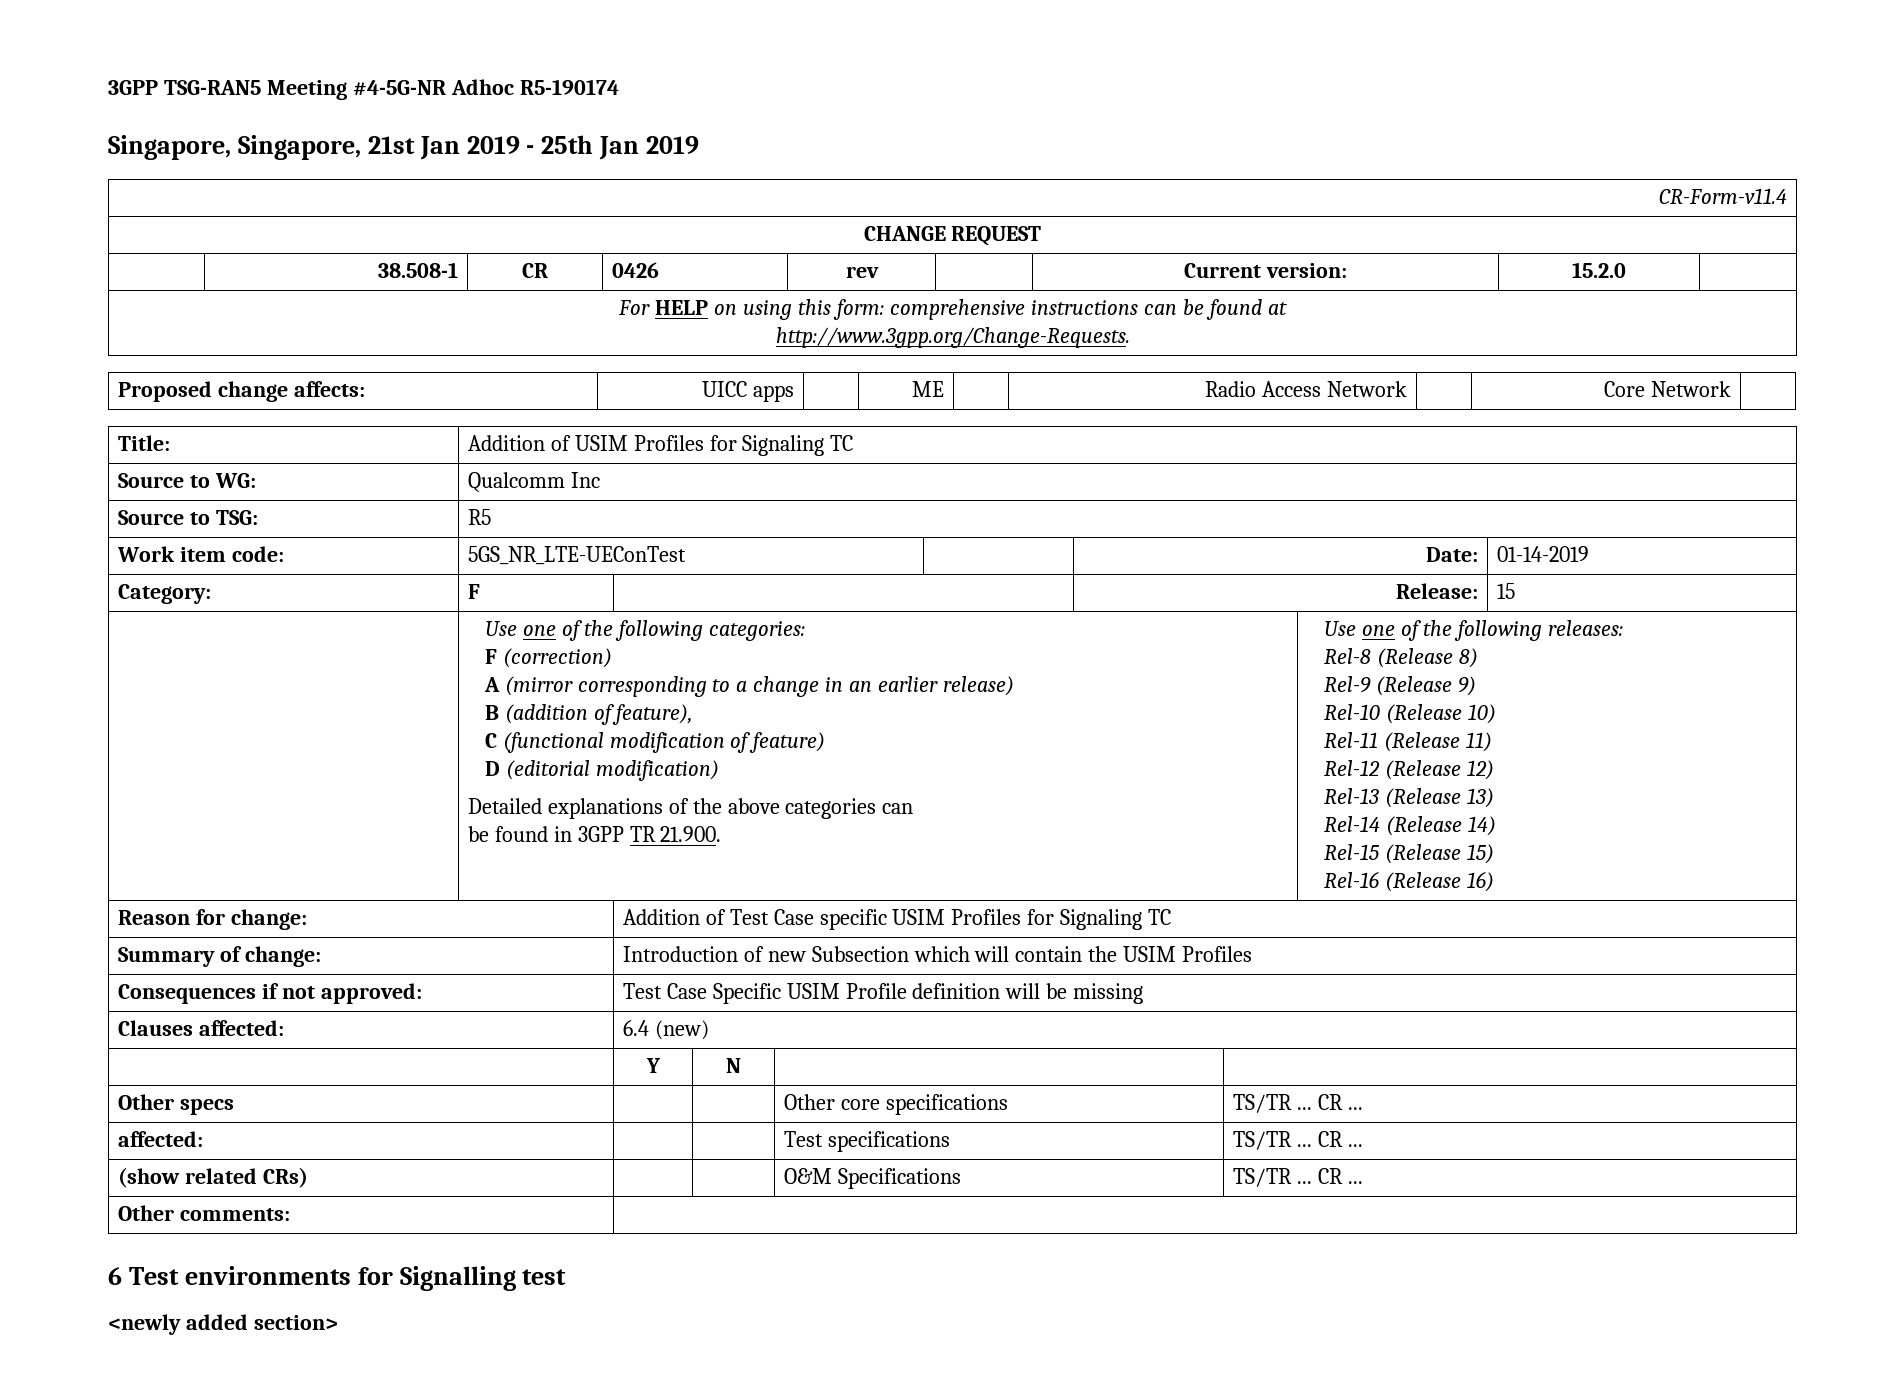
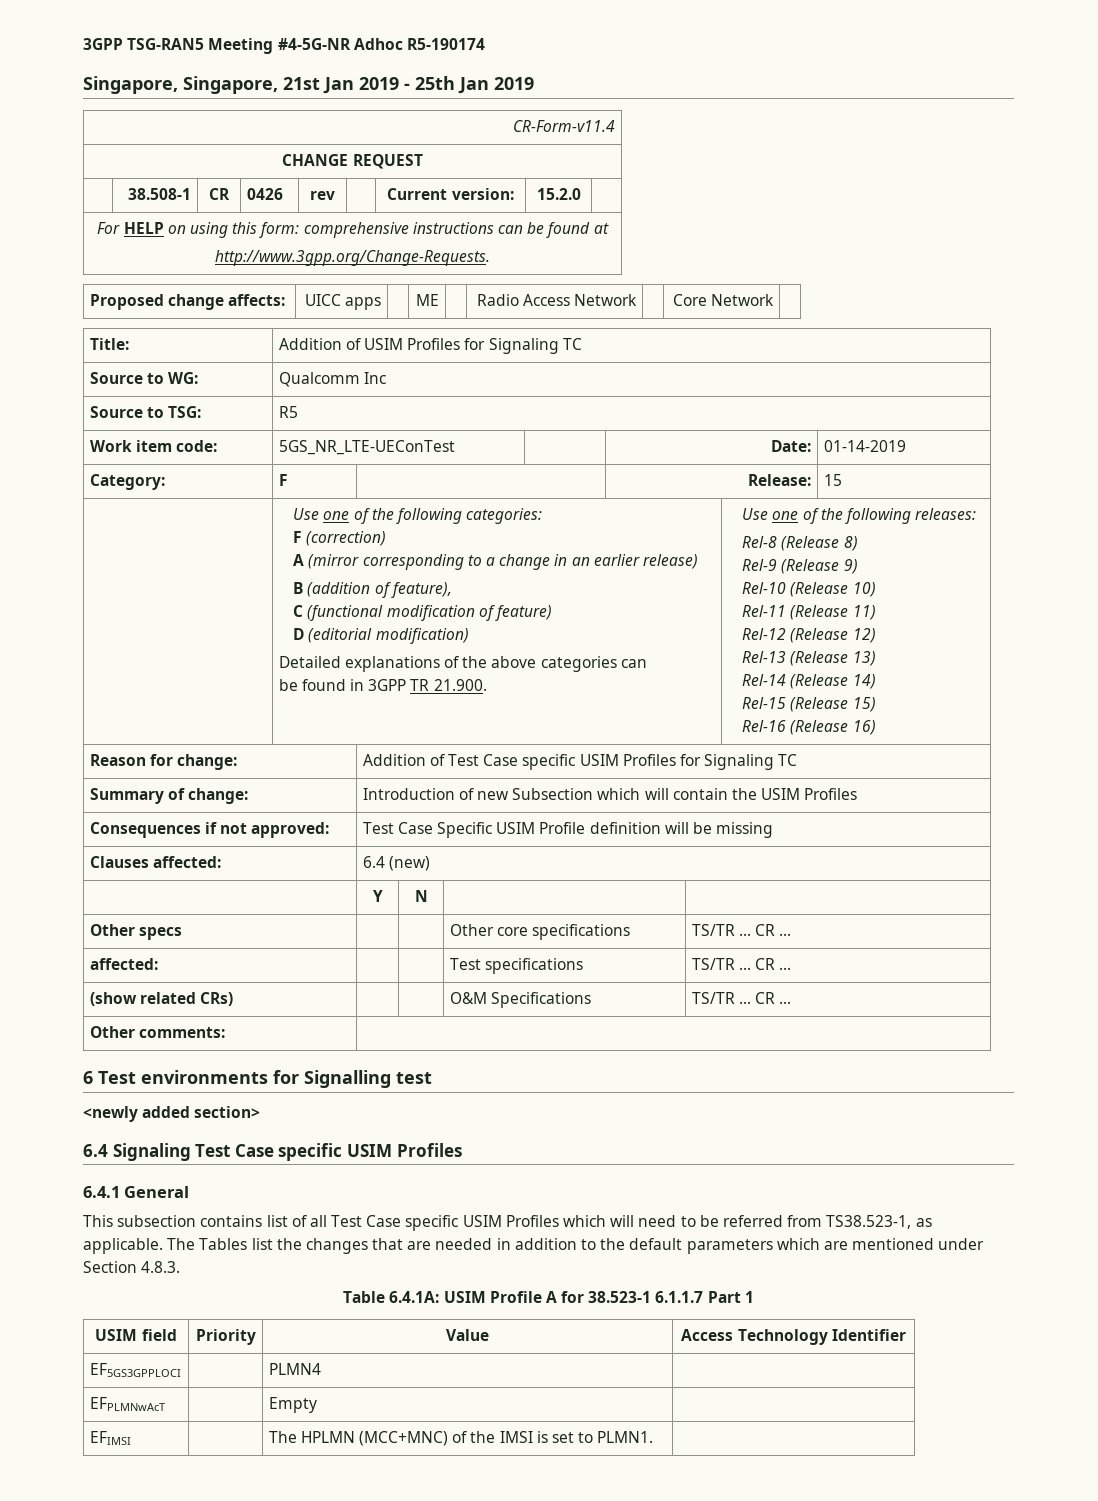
+ 6.4 Signaling Test Case specific USIM Profiles
+ 6.4.1 General
+ This subsection contains list of all Test Case specific USIM Profiles which will need to be referred from TS38.523-1, as applicable. The Tables list the changes that are needed in addition to the default parameters which are mentioned under Section 4.8.3.
+ Table 6.4.1A: USIM Profile A for 38.523-1 6.1.1.7 Part 1
+ USIM field | Priority | Value | Access Technology Identifier
+ EF5GS3GPPLOCI | | PLMN4 |
+ EFPLMNwAcT | | Empty |
+ EFIMSI | | The HPLMN (MCC+MNC) of the IMSI is set to PLMN1. |

